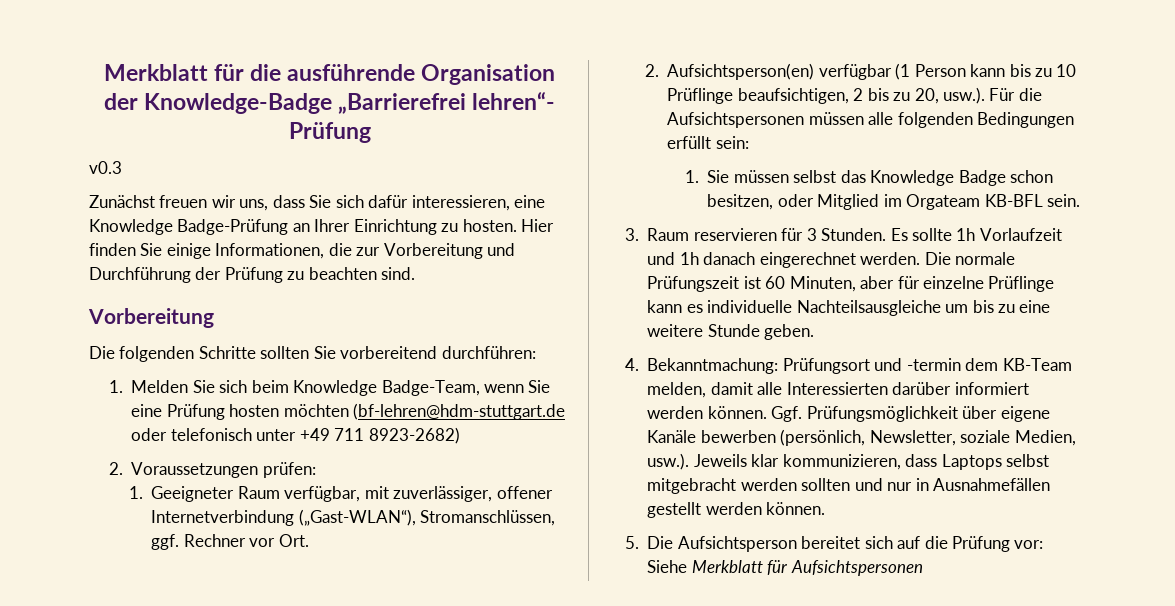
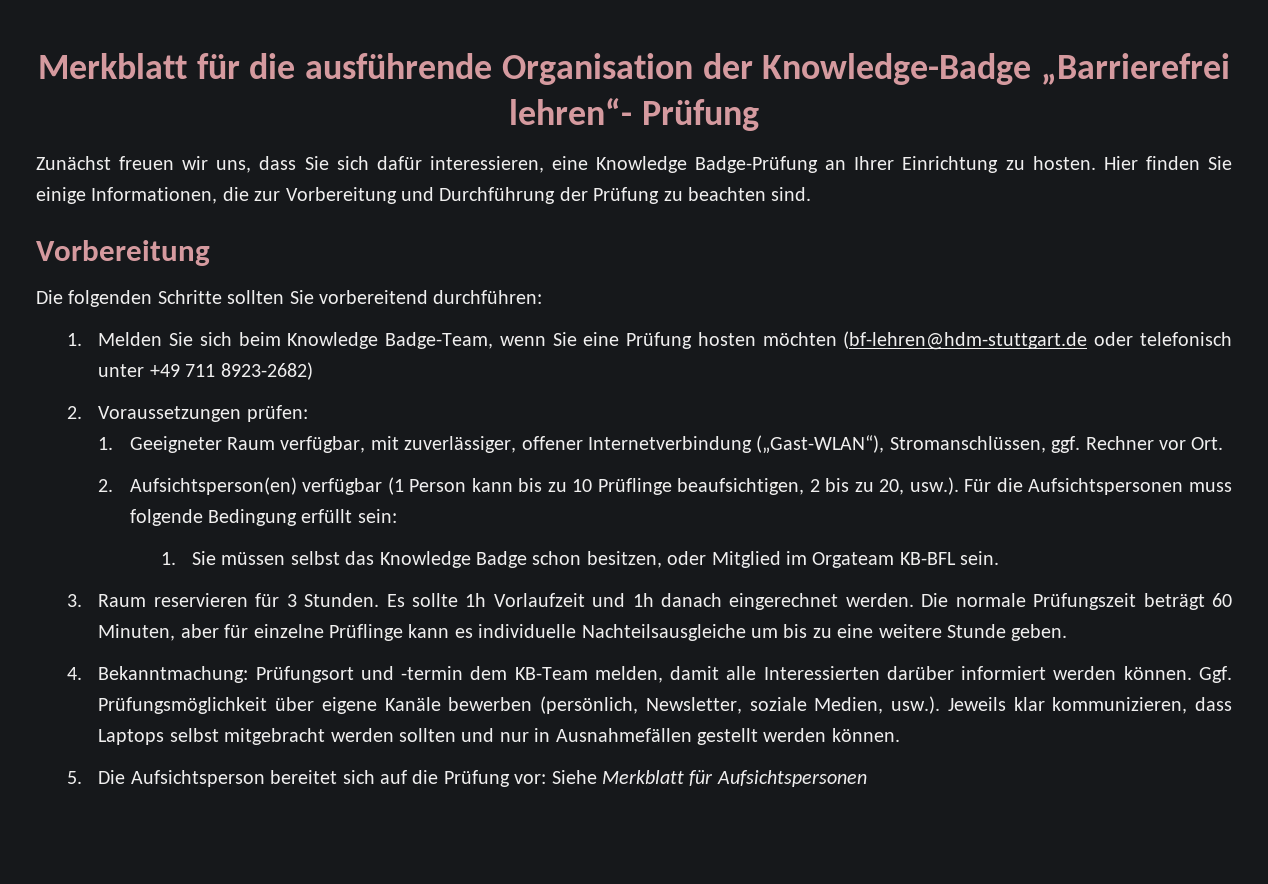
- v0.3
- 2. Aufsichtsperson(en) verfügbar (1 Person kann bis zu 10 Prüflinge beaufsichtigen, 2 bis zu 20, usw.). Für die Aufsichtspersonen müssen alle folgenden Bedingungen erfüllt sein:
+ 2. Aufsichtsperson(en) verfügbar (1 Person kann bis zu 10 Prüflinge beaufsichtigen, 2 bis zu 20, usw.). Für die Aufsichtspersonen muss folgende Bedingung erfüllt sein:
- Die normale Prüfungszeit ist 60 Minuten, aber für einzelne Prüflinge kann es individuelle Nachteilsausgleiche um bis zu eine weitere Stunde geben.
+ Die normale Prüfungszeit beträgt 60 Minuten, aber für einzelne Prüflinge kann es individuelle Nachteilsausgleiche um bis zu eine weitere Stunde geben.

